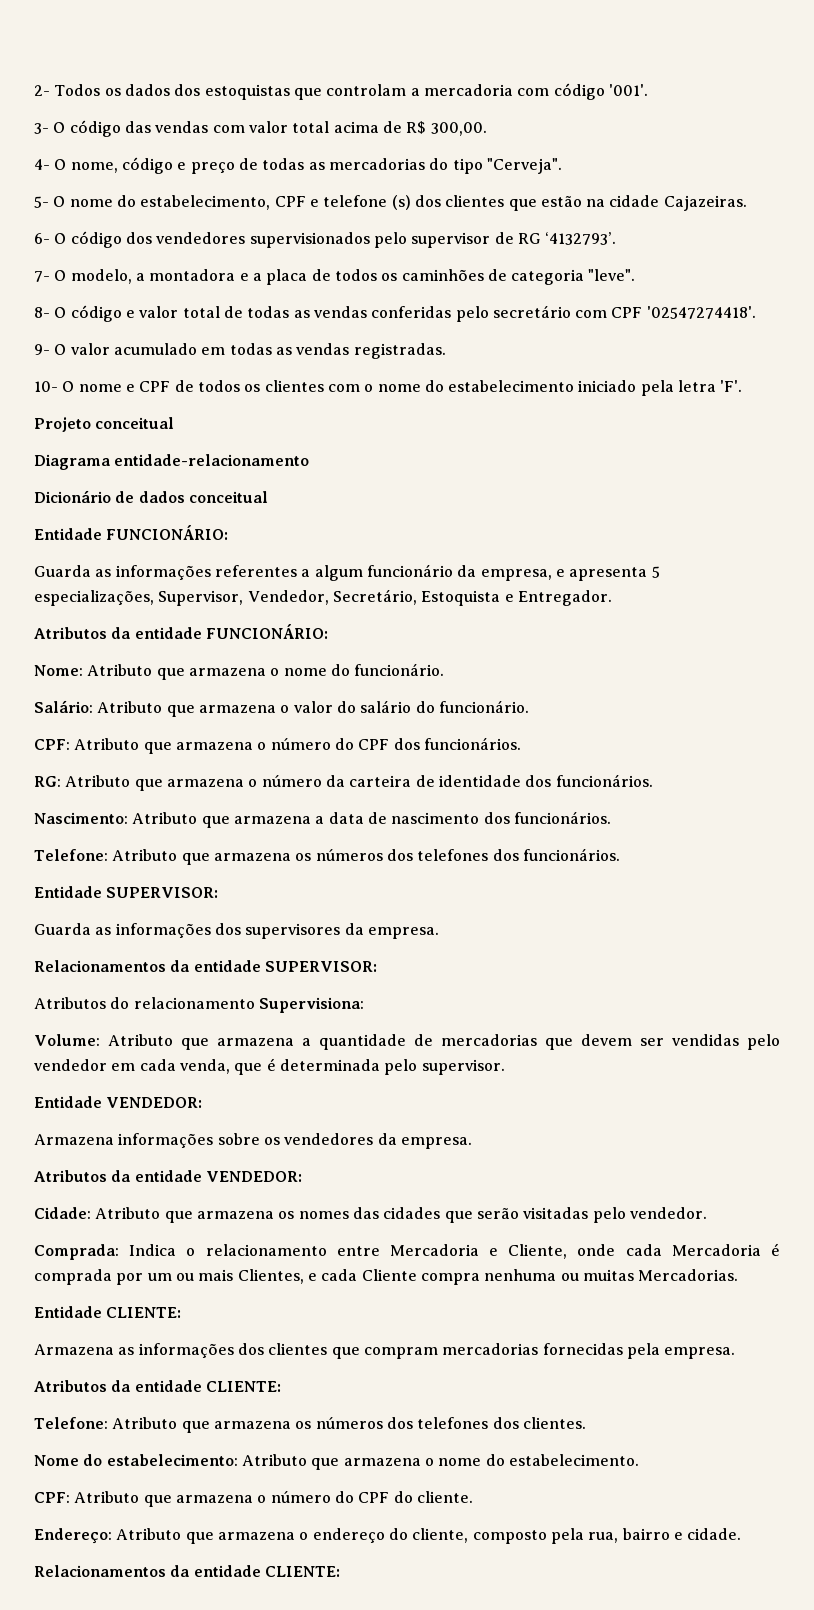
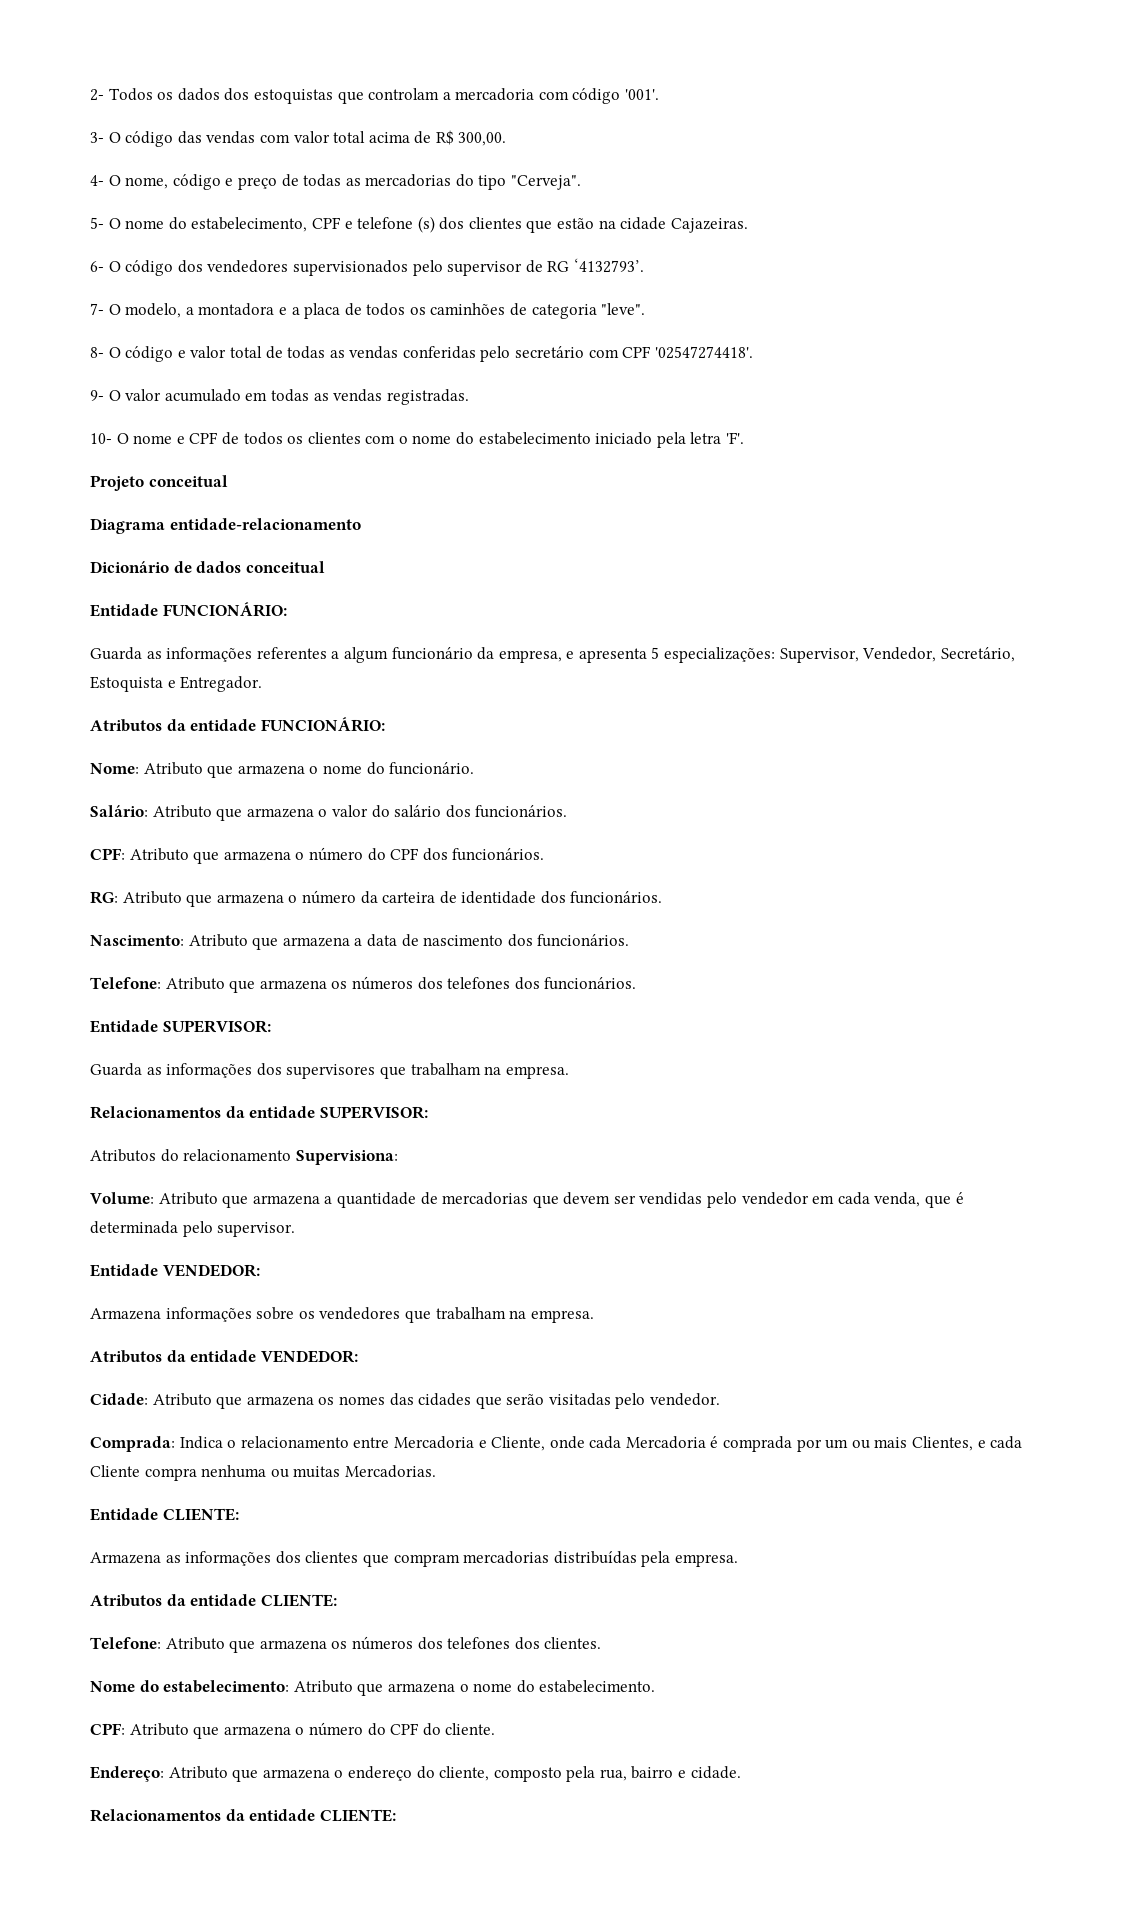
- Guarda as informações referentes a algum funcionário da empresa, e apresenta 5 especializações, Supervisor, Vendedor, Secretário, Estoquista e Entregador.
+ Guarda as informações referentes a algum funcionário da empresa, e apresenta 5 especializações: Supervisor, Vendedor, Secretário, Estoquista e Entregador.
- Salário: Atributo que armazena o valor do salário do funcionário.
+ Salário: Atributo que armazena o valor do salário dos funcionários.
- Guarda as informações dos supervisores da empresa.
+ Guarda as informações dos supervisores que trabalham na empresa.
- Armazena informações sobre os vendedores da empresa.
+ Armazena informações sobre os vendedores que trabalham na empresa.
- Armazena as informações dos clientes que compram mercadorias fornecidas pela empresa.
+ Armazena as informações dos clientes que compram mercadorias distribuídas pela empresa.

